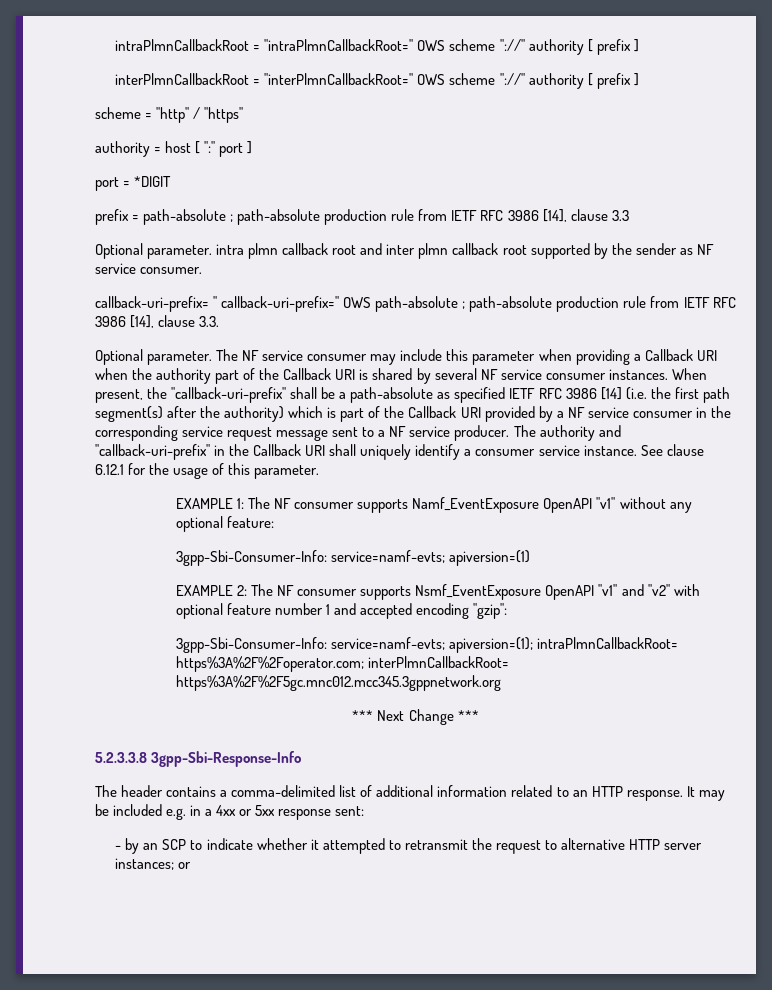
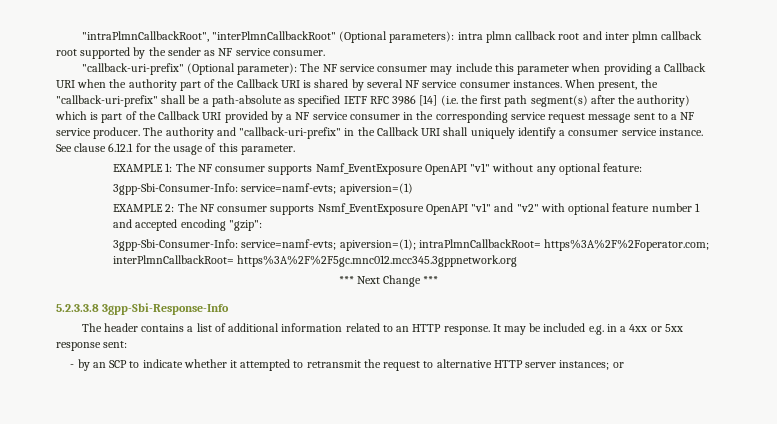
- intraPlmnCallbackRoot = "intraPlmnCallbackRoot=" OWS scheme "://" authority [ prefix ]
- interPlmnCallbackRoot = "interPlmnCallbackRoot=" OWS scheme "://" authority [ prefix ]
- scheme = "http" / "https"
- authority = host [ ":" port ]
- port = *DIGIT
- prefix = path-absolute ; path-absolute production rule from IETF RFC 3986 [14], clause 3.3
- Optional parameter. intra plmn callback root and inter plmn callback root supported by the sender as NF service consumer.
+ "intraPlmnCallbackRoot", "interPlmnCallbackRoot" (Optional parameters): intra plmn callback root and inter plmn callback root supported by the sender as NF service consumer.
- callback-uri-prefix= " callback-uri-prefix=" OWS path-absolute ; path-absolute production rule from IETF RFC 3986 [14], clause 3.3.
- Optional parameter. The NF service consumer may include this parameter when providing a Callback URI when the authority part of the Callback URI is shared by several NF service consumer instances.
+ "callback-uri-prefix" (Optional parameter): The NF service consumer may include this parameter when providing a Callback URI when the authority part of the Callback URI is shared by several NF service consumer instances.
- The header contains a comma-delimited list of additional information related to an HTTP response.
+ The header contains a list of additional information related to an HTTP response.

